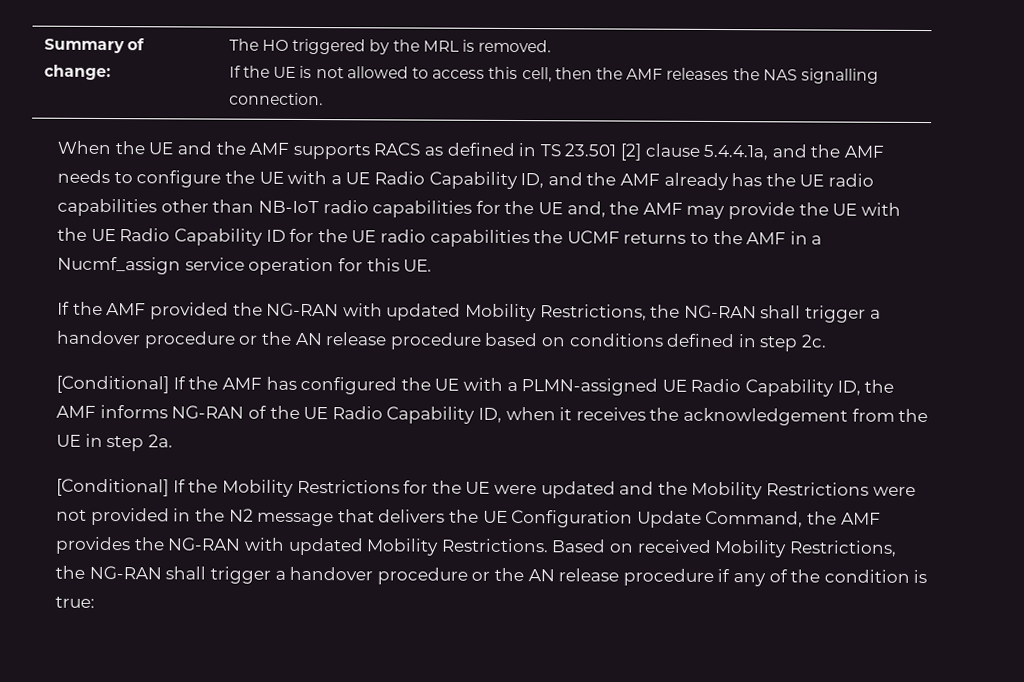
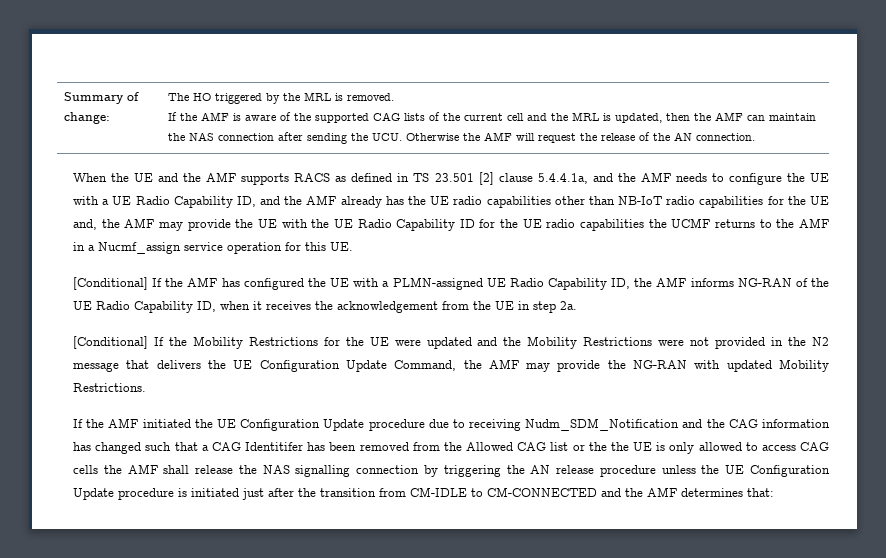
- If the UE is not allowed to access this cell, then the AMF releases the NAS signalling connection.
+ If the AMF is aware of the supported CAG lists of the current cell and the MRL is updated, then the AMF can maintain the NAS connection after sending the UCU. Otherwise the AMF will request the release of the AN connection.
- If the AMF provided the NG-RAN with updated Mobility Restrictions, the NG-RAN shall trigger a handover procedure or the AN release procedure based on conditions defined in step 2c.
- [Conditional] If the Mobility Restrictions for the UE were updated and the Mobility Restrictions were not provided in the N2 message that delivers the UE Configuration Update Command, the AMF provides the NG-RAN with updated Mobility Restrictions. Based on received Mobility Restrictions, the NG-RAN shall trigger a handover procedure or the AN release procedure if any of the condition is true:
+ [Conditional] If the Mobility Restrictions for the UE were updated and the Mobility Restrictions were not provided in the N2 message that delivers the UE Configuration Update Command, the AMF may provide the NG-RAN with updated Mobility Restrictions.
+ If the AMF initiated the UE Configuration Update procedure due to receiving Nudm_SDM_Notification and the CAG information has changed such that a CAG Identitifer has been removed from the Allowed CAG list or the the UE is only allowed to access CAG cells the AMF shall release the NAS signalling connection by triggering the AN release procedure unless the UE Configuration Update procedure is initiated just after the transition from CM-IDLE to CM-CONNECTED and the AMF determines that:

